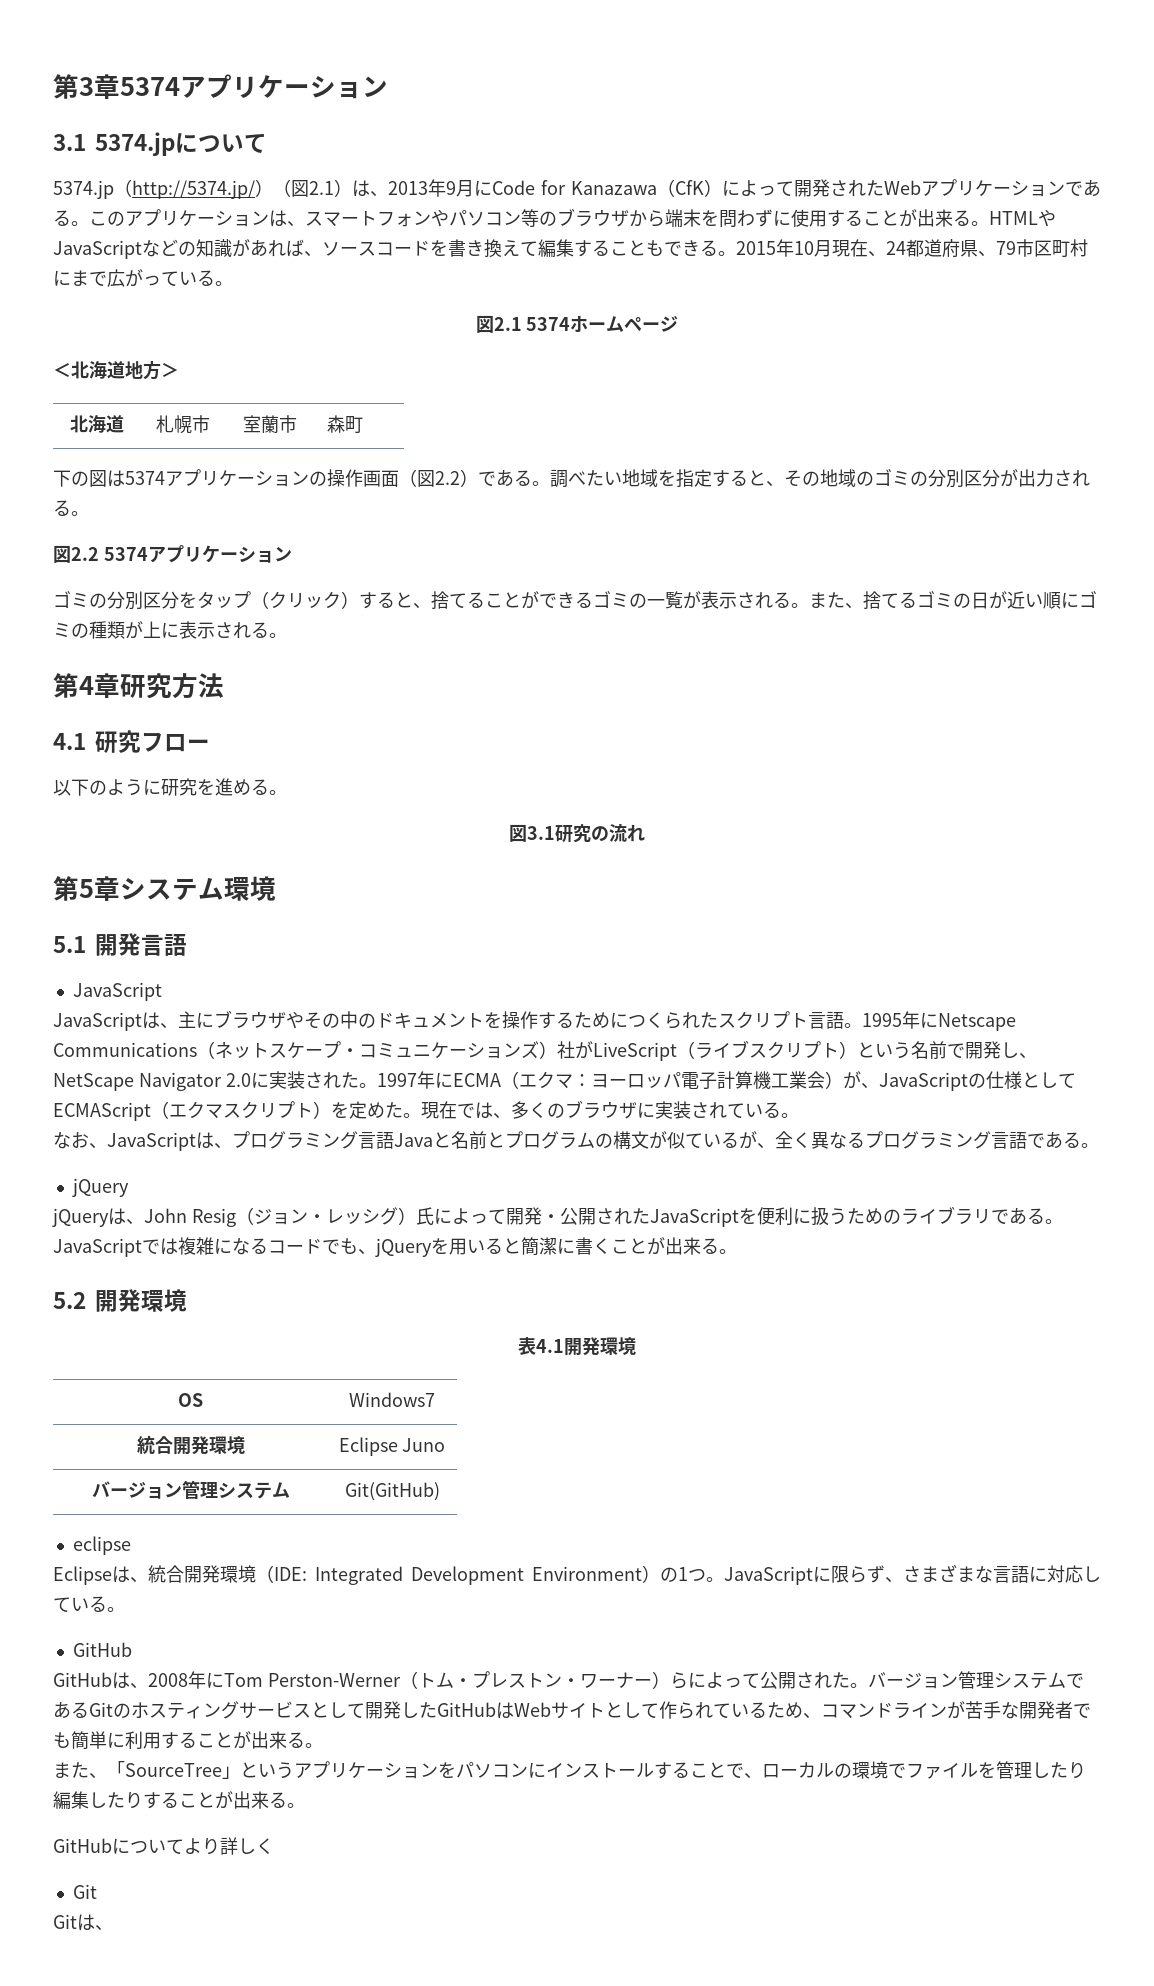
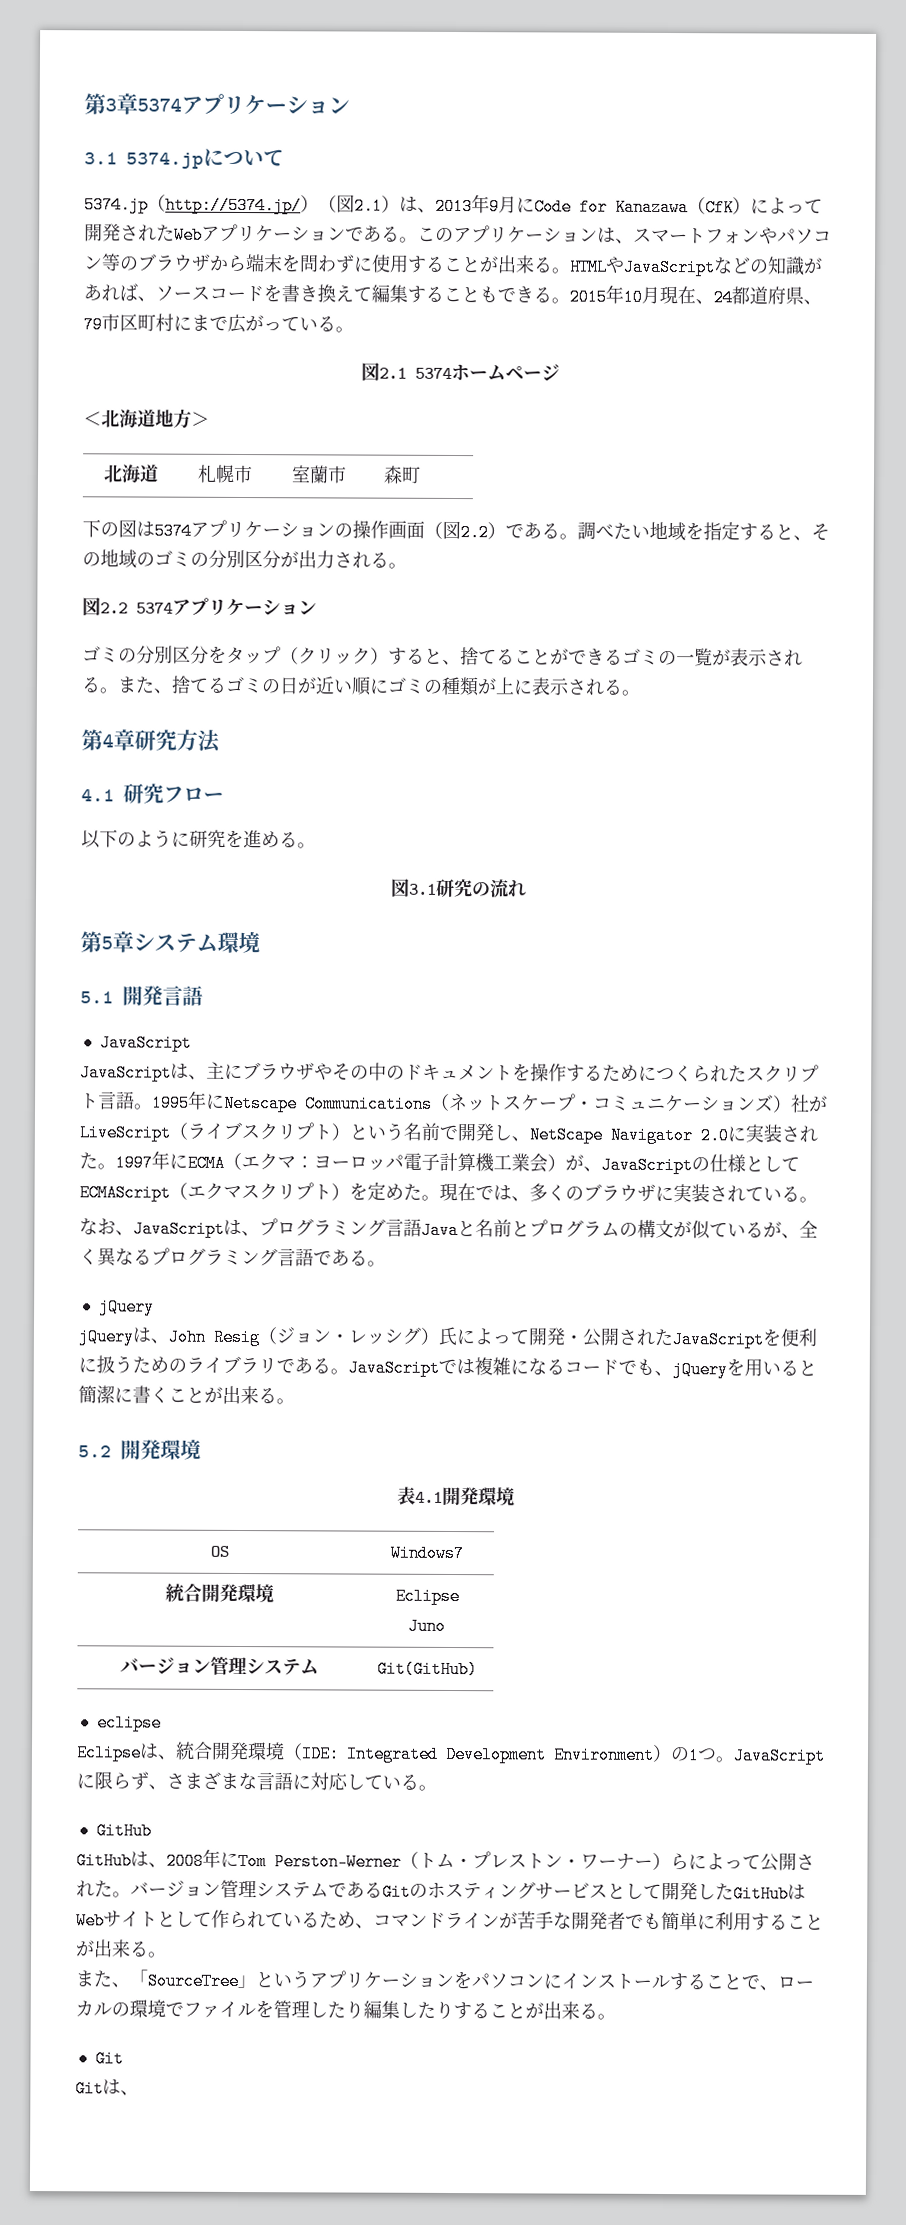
- GitHubについてより詳しく

